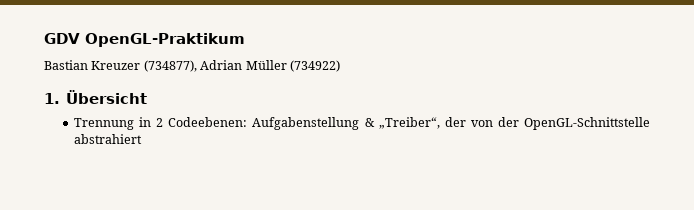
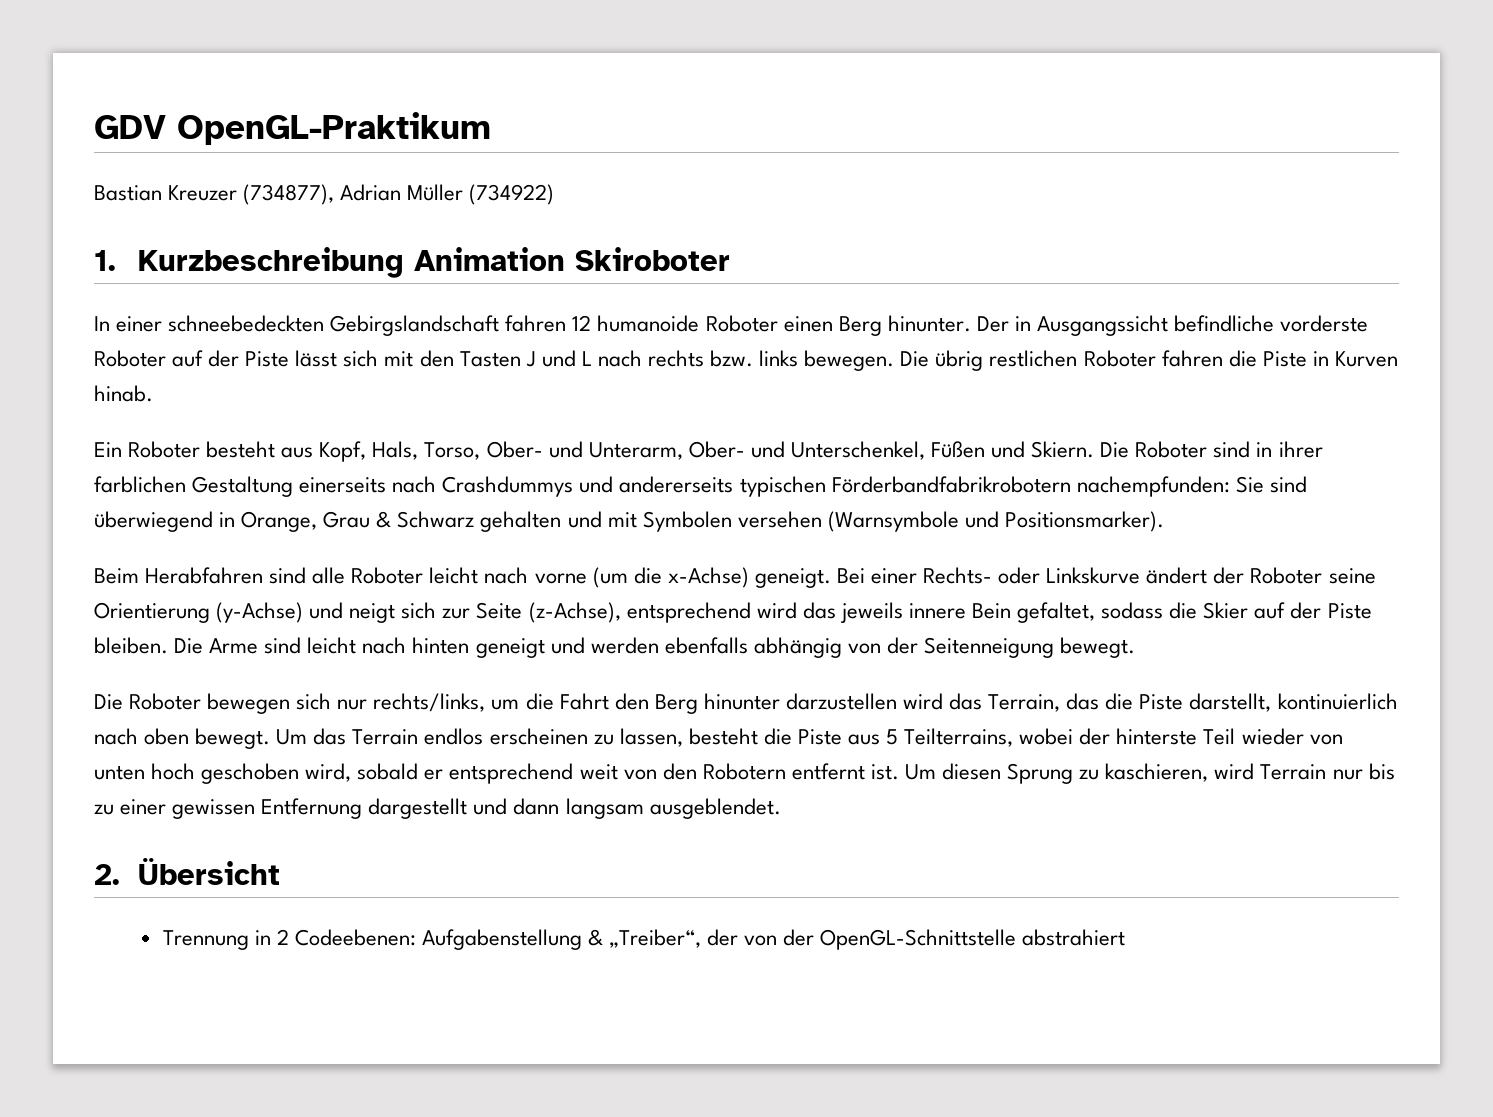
- 1. Übersicht
+ 1. Kurzbeschreibung Animation Skiroboter
+ In einer schneebedeckten Gebirgslandschaft fahren 12 humanoide Roboter einen Berg hinunter. Der in Ausgangssicht befindliche vorderste Roboter auf der Piste lässt sich mit den Tasten J und L nach rechts bzw. links bewegen. Die übrig restlichen Roboter fahren die Piste in Kurven hinab.
+ Ein Roboter besteht aus Kopf, Hals, Torso, Ober- und Unterarm, Ober- und Unterschenkel, Füßen und Skiern. Die Roboter sind in ihrer farblichen Gestaltung einerseits nach Crashdummys und andererseits typischen Förderbandfabrikrobotern nachempfunden: Sie sind überwiegend in Orange, Grau & Schwarz gehalten und mit Symbolen versehen (Warnsymbole und Positionsmarker).
+ Beim Herabfahren sind alle Roboter leicht nach vorne (um die x-Achse) geneigt. Bei einer Rechts- oder Linkskurve ändert der Roboter seine Orientierung (y-Achse) und neigt sich zur Seite (z-Achse), entsprechend wird das jeweils innere Bein gefaltet, sodass die Skier auf der Piste bleiben. Die Arme sind leicht nach hinten geneigt und werden ebenfalls abhängig von der Seitenneigung bewegt.
+ Die Roboter bewegen sich nur rechts/links, um die Fahrt den Berg hinunter darzustellen wird das Terrain, das die Piste darstellt, kontinuierlich nach oben bewegt. Um das Terrain endlos erscheinen zu lassen, besteht die Piste aus 5 Teilterrains, wobei der hinterste Teil wieder von unten hoch geschoben wird, sobald er entsprechend weit von den Robotern entfernt ist. Um diesen Sprung zu kaschieren, wird Terrain nur bis zu einer gewissen Entfernung dargestellt und dann langsam ausgeblendet.
+ 2. Übersicht

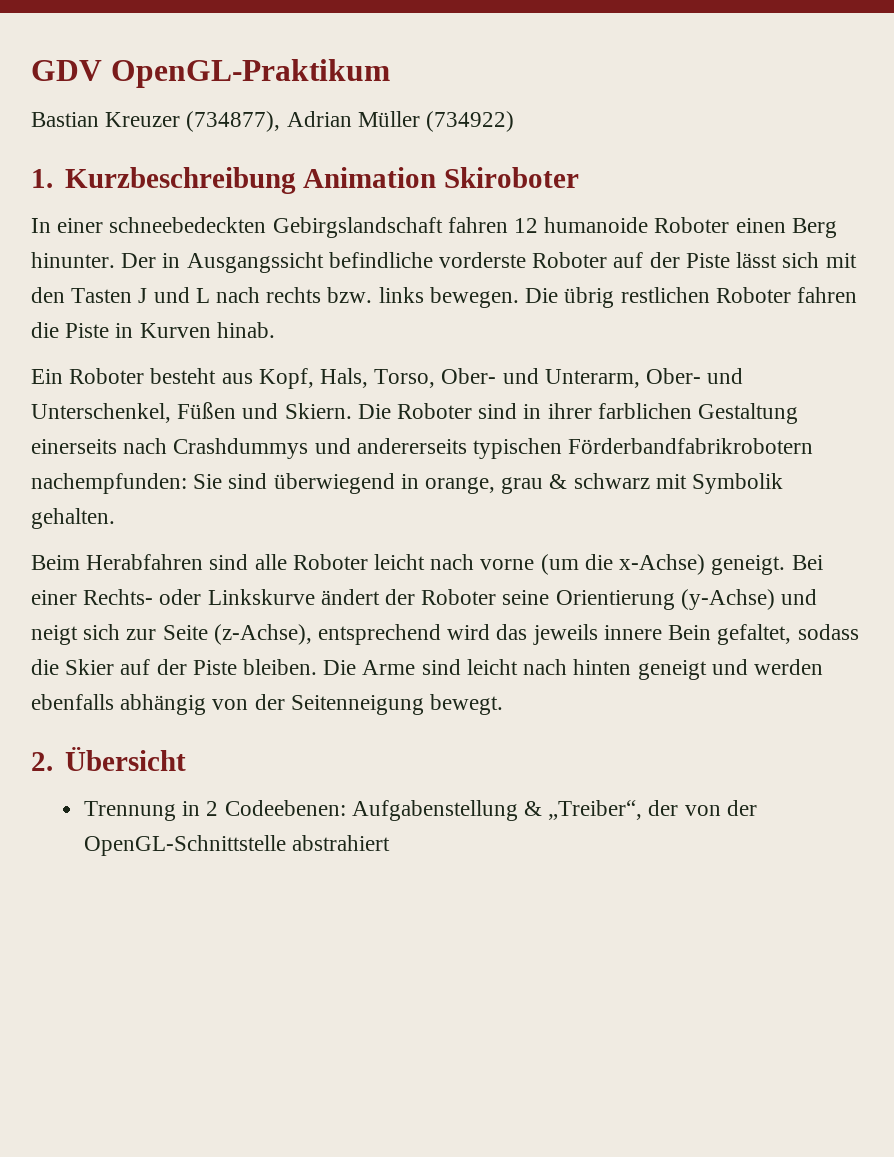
- Die Roboter sind in ihrer farblichen Gestaltung einerseits nach Crashdummys und andererseits typischen Förderbandfabrikrobotern nachempfunden: Sie sind überwiegend in Orange, Grau & Schwarz gehalten und mit Symbolen versehen (Warnsymbole und Positionsmarker).
+ Die Roboter sind in ihrer farblichen Gestaltung einerseits nach Crashdummys und andererseits typischen Förderbandfabrikrobotern nachempfunden: Sie sind überwiegend in orange, grau & schwarz mit Symbolik gehalten.
- Die Roboter bewegen sich nur rechts/links, um die Fahrt den Berg hinunter darzustellen wird das Terrain, das die Piste darstellt, kontinuierlich nach oben bewegt. Um das Terrain endlos erscheinen zu lassen, besteht die Piste aus 5 Teilterrains, wobei der hinterste Teil wieder von unten hoch geschoben wird, sobald er entsprechend weit von den Robotern entfernt ist. Um diesen Sprung zu kaschieren, wird Terrain nur bis zu einer gewissen Entfernung dargestellt und dann langsam ausgeblendet.

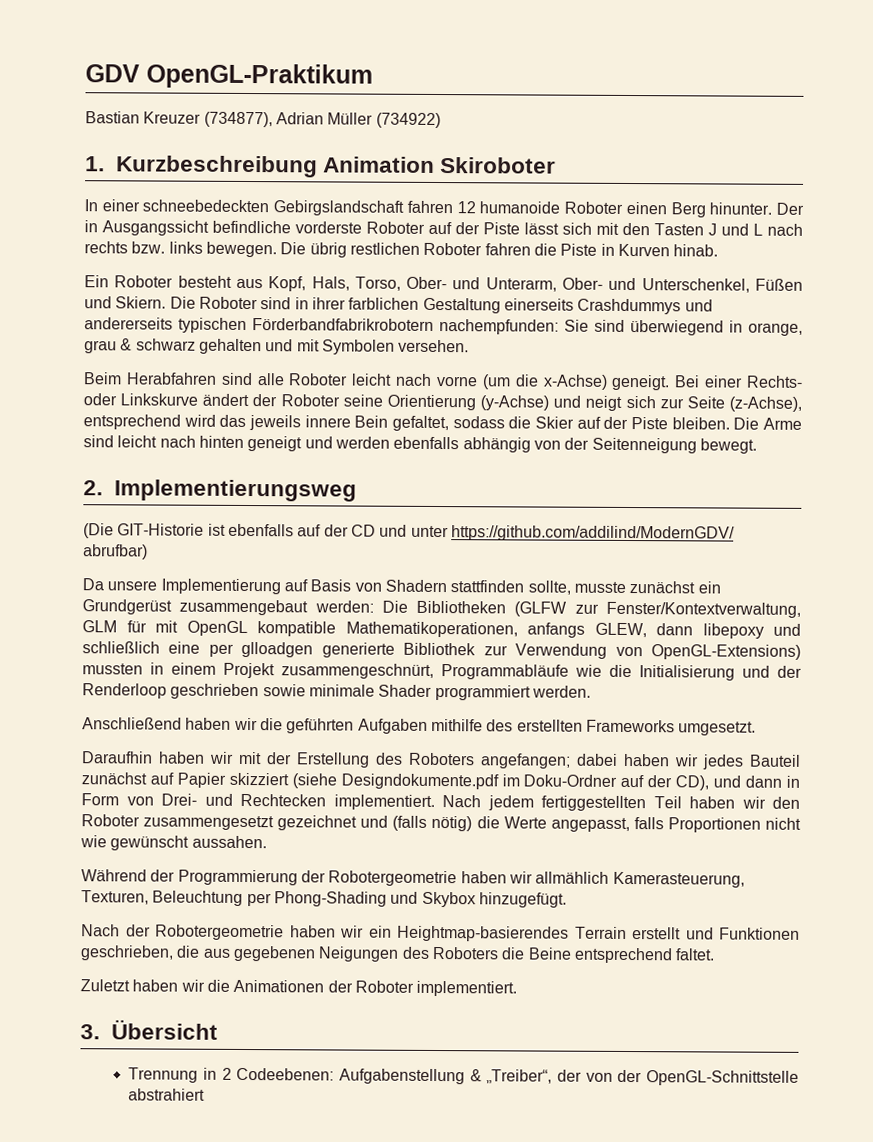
- Die Roboter sind in ihrer farblichen Gestaltung einerseits nach Crashdummys und andererseits typischen Förderbandfabrikrobotern nachempfunden: Sie sind überwiegend in orange, grau & schwarz mit Symbolik gehalten.
+ Die Roboter sind in ihrer farblichen Gestaltung einerseits Crashdummys und andererseits typischen Förderbandfabrikrobotern nachempfunden: Sie sind überwiegend in orange, grau & schwarz gehalten und mit Symbolen versehen.
- 2. Übersicht
+ 2. Implementierungsweg
+ (Die GIT-Historie ist ebenfalls auf der CD und unter https://github.com/addilind/ModernGDV/ abrufbar)
+ Da unsere Implementierung auf Basis von Shadern stattfinden sollte, musste zunächst ein Grundgerüst zusammengebaut werden: Die Bibliotheken (GLFW zur Fenster/Kontextverwaltung, GLM für mit OpenGL kompatible Mathematikoperationen, anfangs GLEW, dann libepoxy und schließlich eine per glloadgen generierte Bibliothek zur Verwendung von OpenGL-Extensions) mussten in einem Projekt zusammengeschnürt, Programmabläufe wie die Initialisierung und der Renderloop geschrieben sowie minimale Shader programmiert werden.
+ Anschließend haben wir die geführten Aufgaben mithilfe des erstellten Frameworks umgesetzt.
+ Daraufhin haben wir mit der Erstellung des Roboters angefangen; dabei haben wir jedes Bauteil zunächst auf Papier skizziert (siehe Designdokumente.pdf im Doku-Ordner auf der CD), und dann in Form von Drei- und Rechtecken implementiert. Nach jedem fertiggestellten Teil haben wir den Roboter zusammengesetzt gezeichnet und (falls nötig) die Werte angepasst, falls Proportionen nicht wie gewünscht aussahen.
+ Während der Programmierung der Robotergeometrie haben wir allmählich Kamerasteuerung, Texturen, Beleuchtung per Phong-Shading und Skybox hinzugefügt.
+ Nach der Robotergeometrie haben wir ein Heightmap-basierendes Terrain erstellt und Funktionen geschrieben, die aus gegebenen Neigungen des Roboters die Beine entsprechend faltet.
+ Zuletzt haben wir die Animationen der Roboter implementiert.
+ 3. Übersicht

